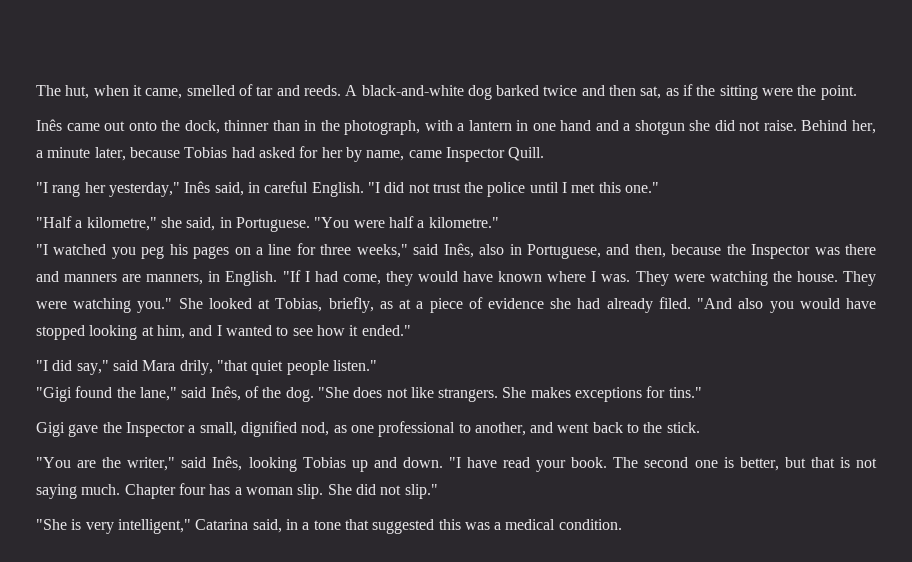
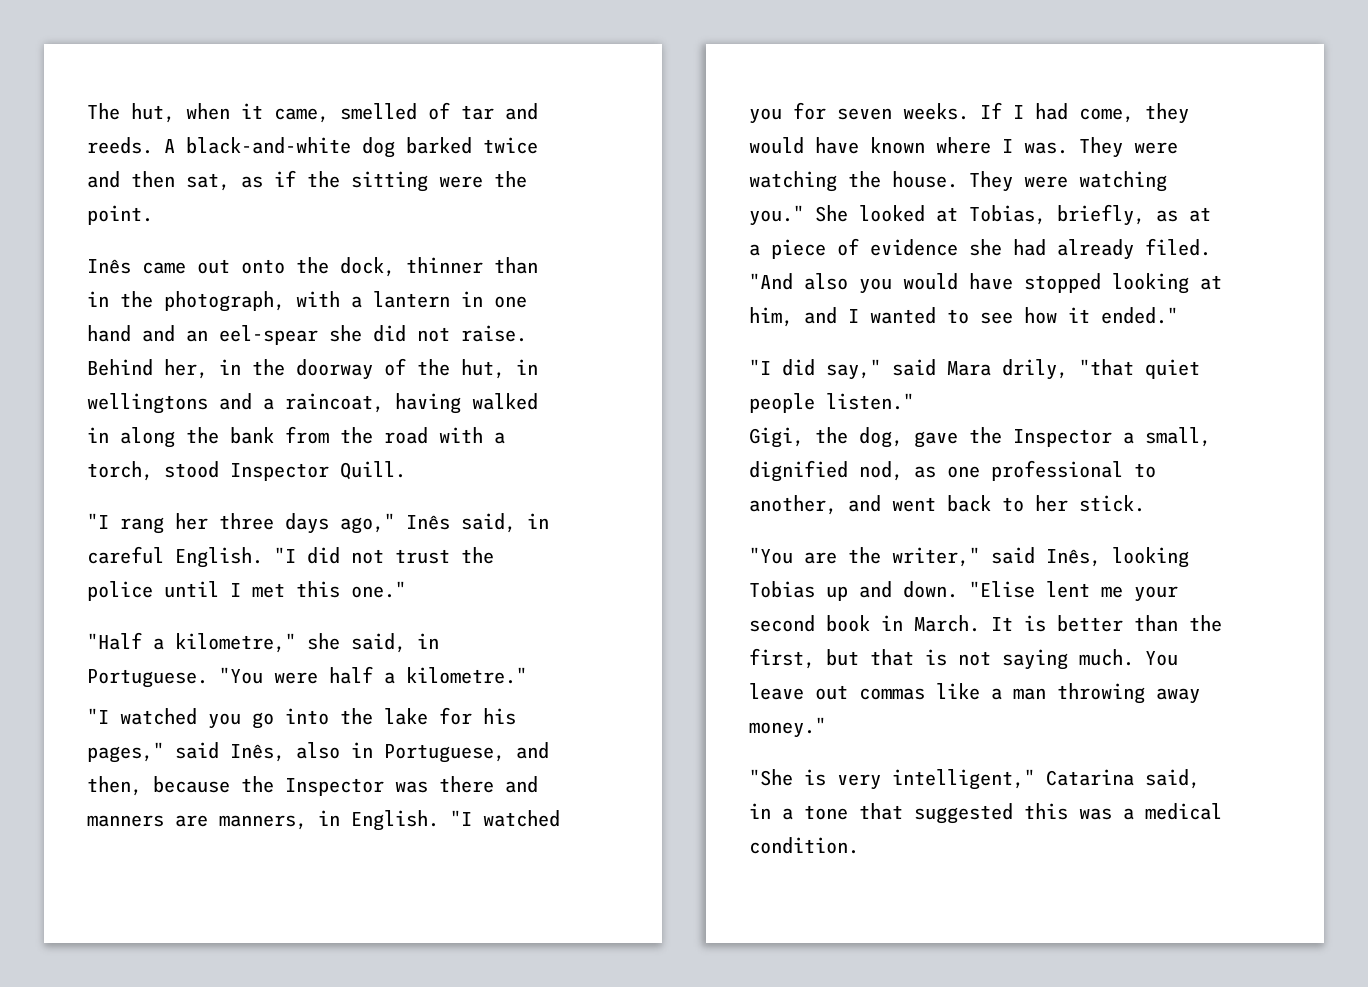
- Inês came out onto the dock, thinner than in the photograph, with a lantern in one hand and a shotgun she did not raise.
+ Inês came out onto the dock, thinner than in the photograph, with a lantern in one hand and an eel-spear she did not raise.
- Behind her, a minute later, because Tobias had asked for her by name, came Inspector Quill.
+ Behind her, in the doorway of the hut, in wellingtons and a raincoat, having walked in along the bank from the road with a torch, stood Inspector Quill.
- "I rang her yesterday," Inês said, in careful English.
+ "I rang her three days ago," Inês said, in careful English.
- "I watched you peg his pages on a line for three weeks," said Inês, also in Portuguese, and then, because the Inspector was there and manners are manners, in English.
+ "I watched you go into the lake for his pages," said Inês, also in Portuguese, and then, because the Inspector was there and manners are manners, in English.
- "If I had come, they would have known where I was.
+ "I watched you for seven weeks. If I had come, they would have known where I was.
- "Gigi found the lane," said Inês, of the dog. "She does not like strangers. She makes exceptions for tins."
- Gigi gave the Inspector a small, dignified nod, as one professional to another, and went back to the stick.
+ Gigi, the dog, gave the Inspector a small, dignified nod, as one professional to another, and went back to her stick.
- "I have read your book. The second one is better, but that is not saying much.
+ "Elise lent me your second book in March. It is better than the first, but that is not saying much.
- Chapter four has a woman slip. She did not slip."
+ You leave out commas like a man throwing away money."

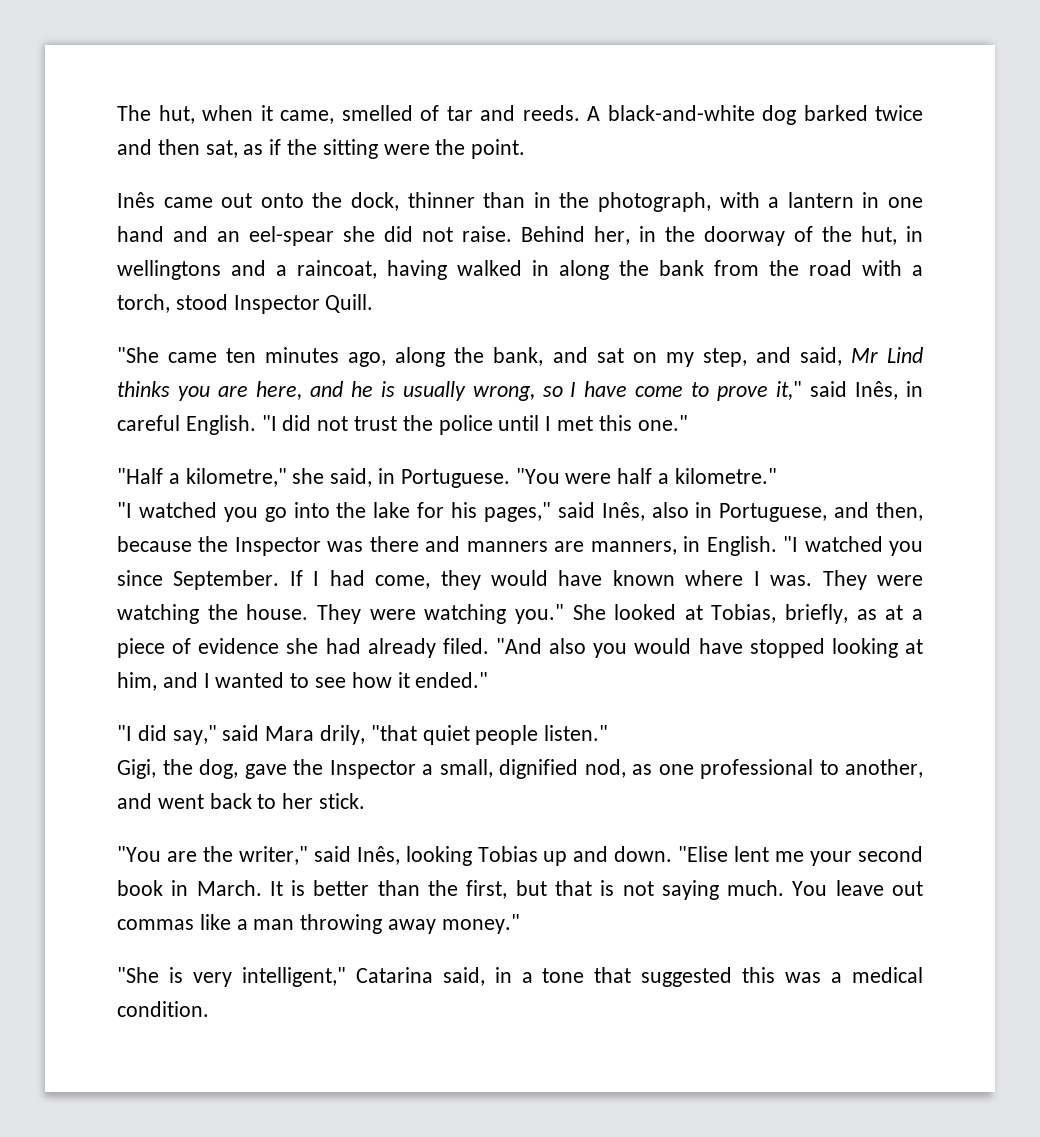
- "I rang her three days ago," Inês said, in careful English.
+ "She came ten minutes ago, along the bank, and sat on my step, and said, Mr Lind thinks you are here, and he is usually wrong, so I have come to prove it," said Inês, in careful English.
- "I watched you for seven weeks.
+ "I watched you since September.

